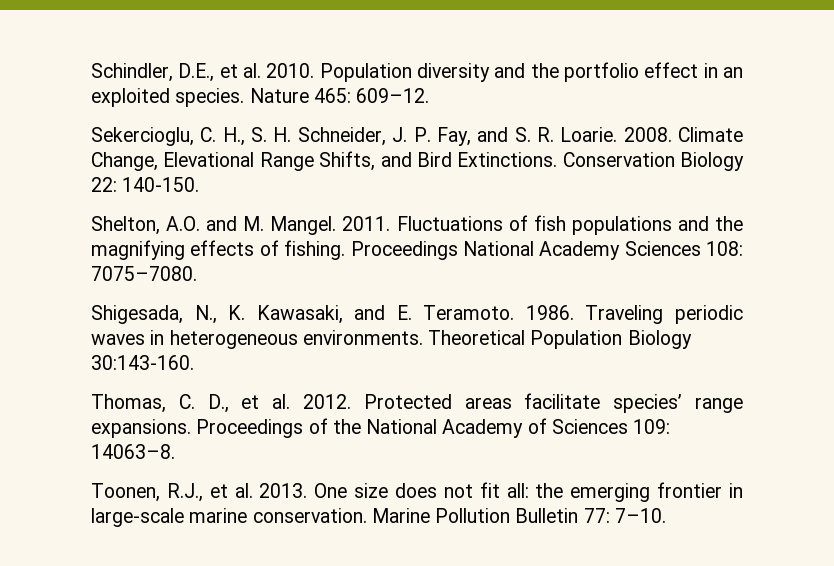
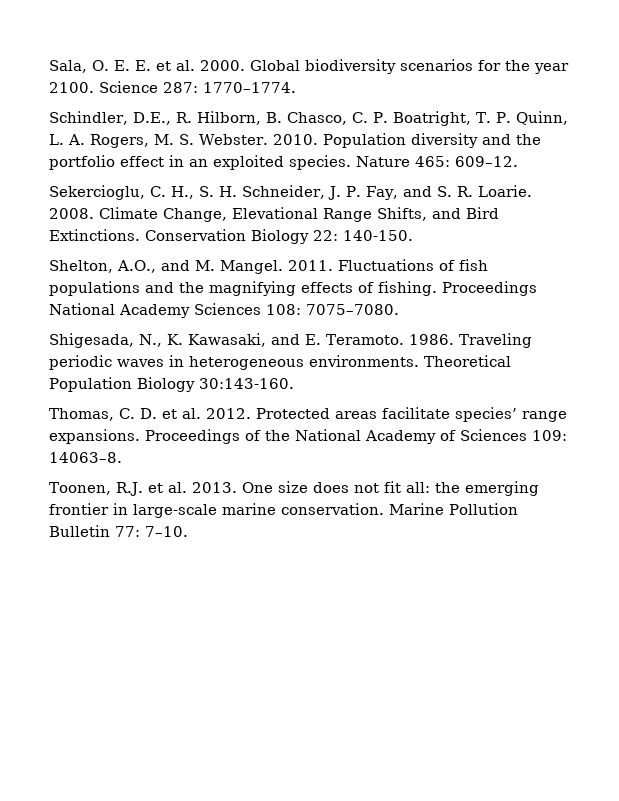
- Schindler, D.E., et al. 2010.
+ Sala, O. E. E. et al. 2000. Global biodiversity scenarios for the year 2100. Science 287: 1770–1774.
+ Schindler, D.E., R. Hilborn, B. Chasco, C. P. Boatright, T. P. Quinn, L. A. Rogers, M. S. Webster. 2010.
- Shelton, A.O. and M. Mangel.
+ Shelton, A.O., and M. Mangel.
- Thomas, C. D., et al. 2012.
+ Thomas, C. D. et al. 2012.
- Toonen, R.J., et al. 2013.
+ Toonen, R.J. et al. 2013.

